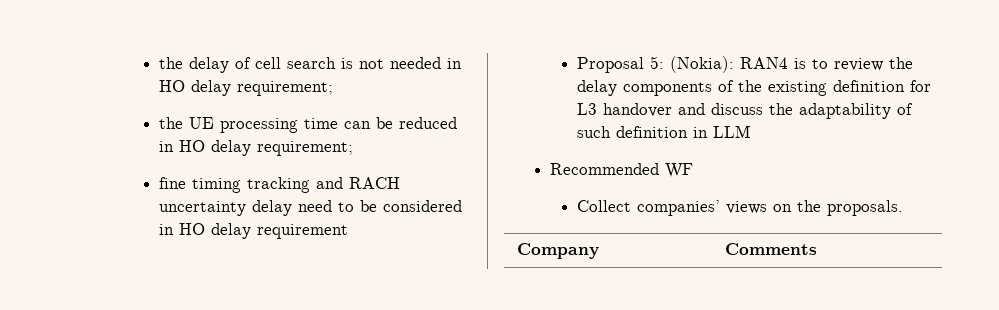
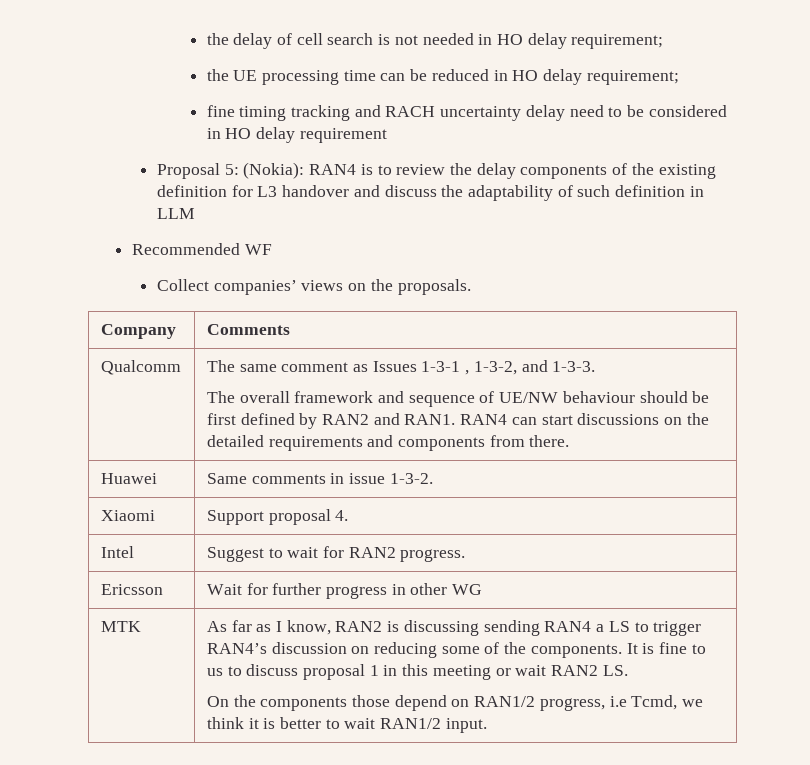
+ Qualcomm | The same comment as Issues 1-3-1 , 1-3-2, and 1-3-3.
+ The overall framework and sequence of UE/NW behaviour should be first defined by RAN2 and RAN1. RAN4 can start discussions on the detailed requirements and components from there.
+ Huawei | Same comments in issue 1-3-2.
+ Xiaomi | Support proposal 4.
+ Intel | Suggest to wait for RAN2 progress.
+ Ericsson | Wait for further progress in other WG
+ MTK | As far as I know, RAN2 is discussing sending RAN4 a LS to trigger RAN4’s discussion on reducing some of the components. It is fine to us to discuss proposal 1 in this meeting or wait RAN2 LS.
+ On the components those depend on RAN1/2 progress, i.e Tcmd, we think it is better to wait RAN1/2 input.

